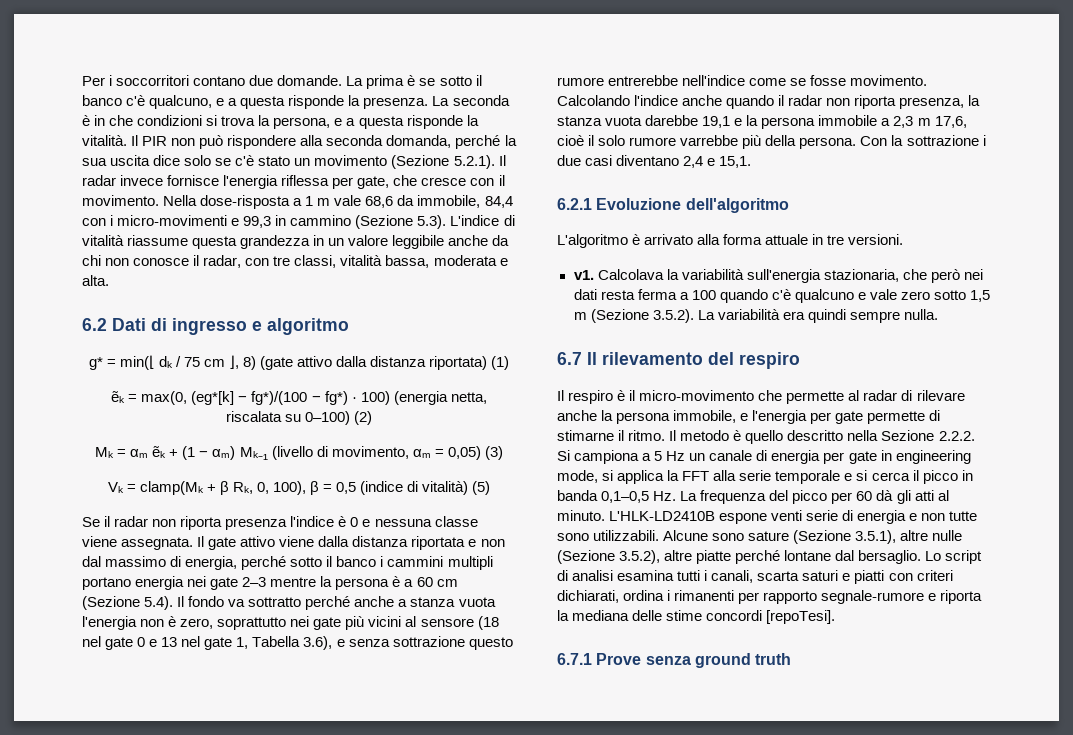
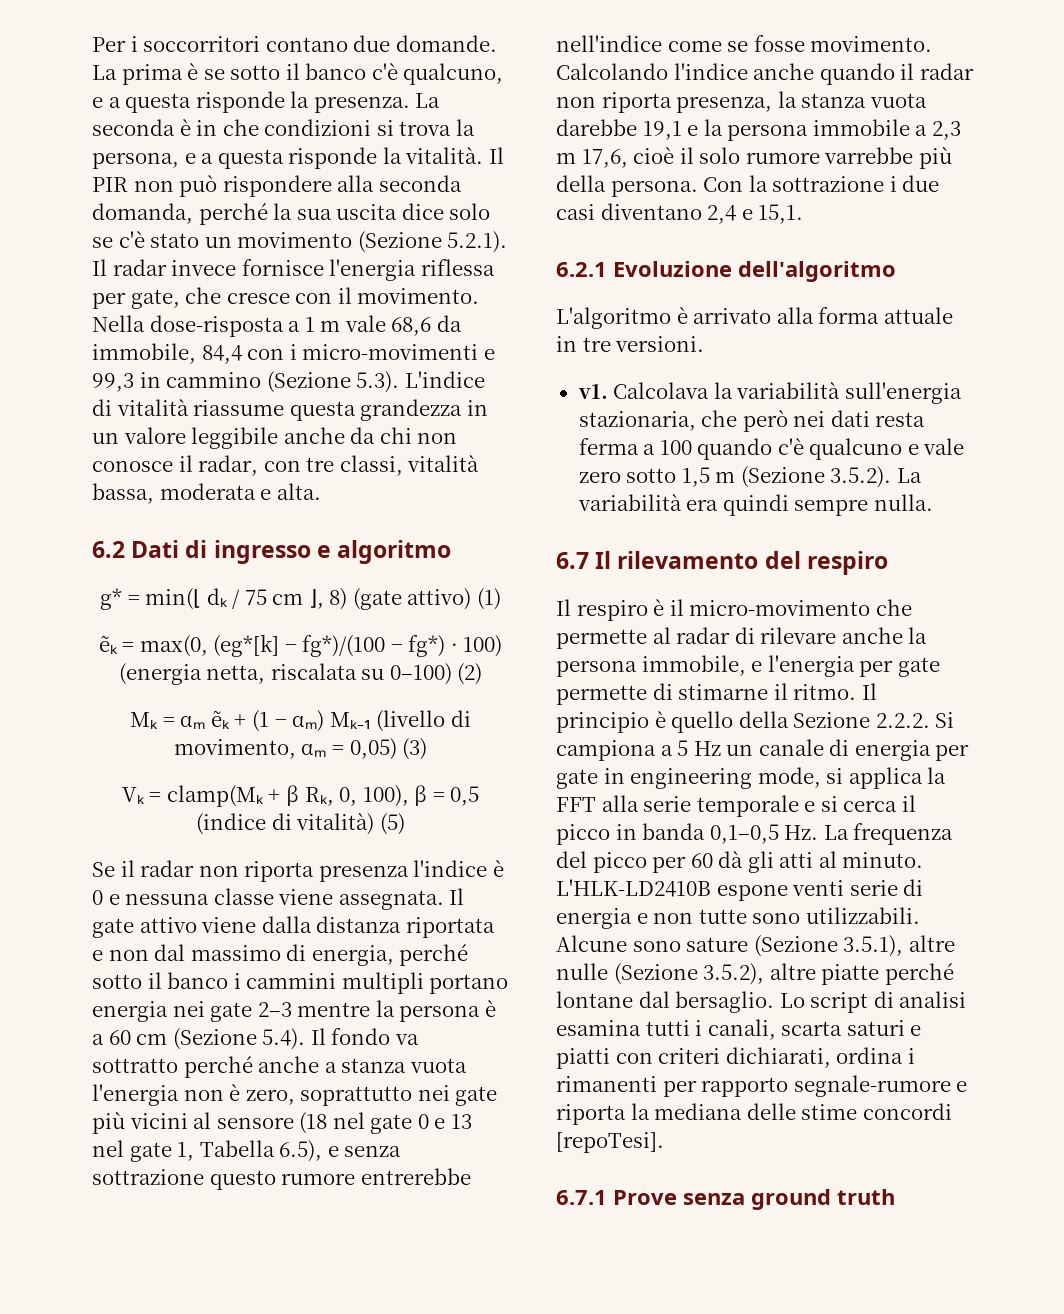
- g* = min(⌊ dₖ / 75 cm ⌋, 8) (gate attivo dalla distanza riportata) (1)
+ g* = min(⌊ dₖ / 75 cm ⌋, 8) (gate attivo) (1)
- Il gate attivo viene dalla distanza riportata e non dal massimo di energia, perché sotto il banco i cammini multipli portano energia nei gate 2–3 mentre la persona è a 60 cm (Sezione 5.4). Il fondo va sottratto perché anche a stanza vuota l'energia non è zero, soprattutto nei gate più vicini al sensore (18 nel gate 0 e 13 nel gate 1, Tabella 3.6), e senza sottrazione questo rumore entrerebbe nell'indice come se fosse movimento.
+ Il gate attivo viene dalla distanza riportata e non dal massimo di energia, perché sotto il banco i cammini multipli portano energia nei gate 2–3 mentre la persona è a 60 cm (Sezione 5.4). Il fondo va sottratto perché anche a stanza vuota l'energia non è zero, soprattutto nei gate più vicini al sensore (18 nel gate 0 e 13 nel gate 1, Tabella 6.5), e senza sottrazione questo rumore entrerebbe nell'indice come se fosse movimento.
- Il metodo è quello descritto nella Sezione 2.2.2. Si campiona a 5 Hz un canale di energia per gate in engineering mode, si applica la FFT alla serie temporale e si cerca il picco in banda 0,1–0,5 Hz. La frequenza del picco per 60 dà gli atti al minuto.
+ Il principio è quello della Sezione 2.2.2. Si campiona a 5 Hz un canale di energia per gate in engineering mode, si applica la FFT alla serie temporale e si cerca il picco in banda 0,1–0,5 Hz. La frequenza del picco per 60 dà gli atti al minuto.

